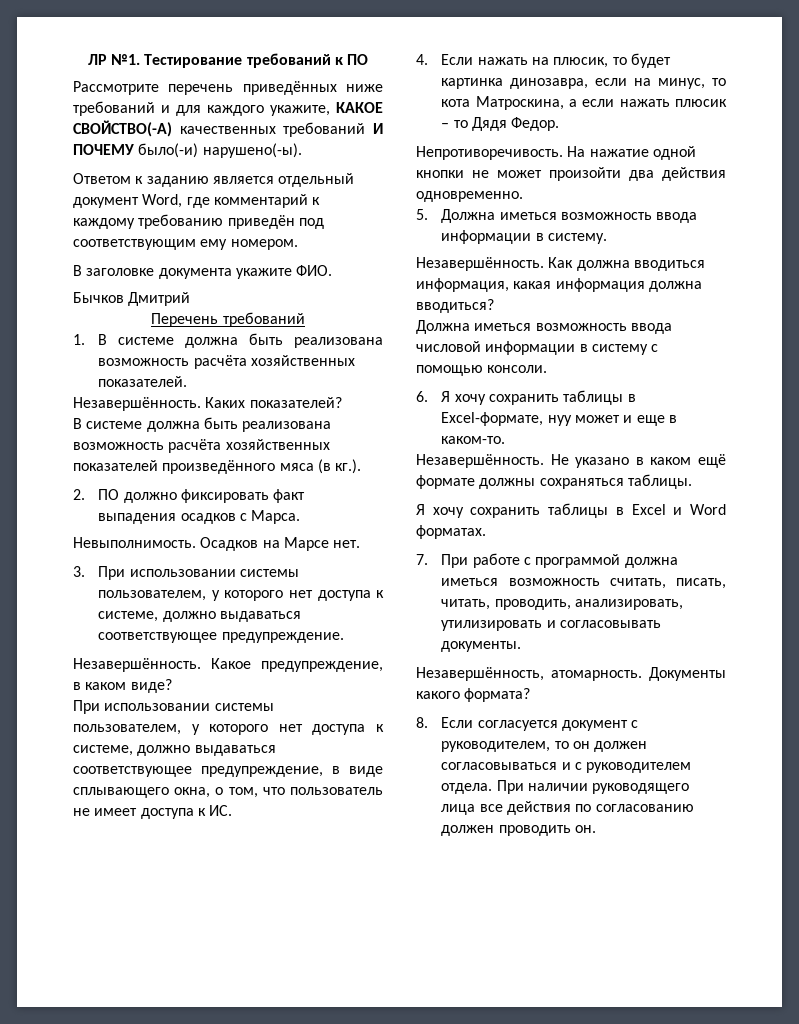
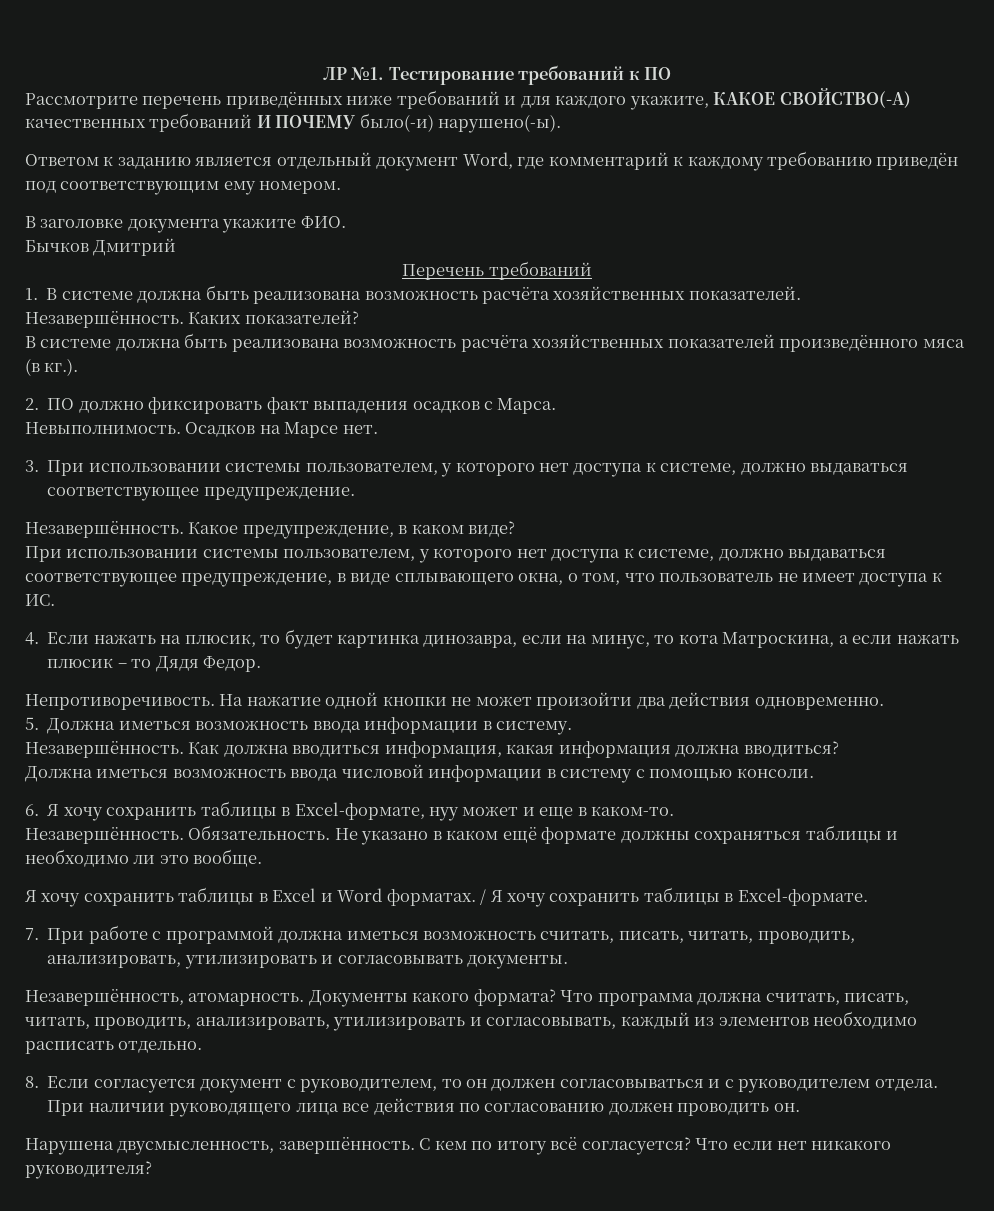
+ Обязательность.
- Не указано в каком ещё формате должны сохраняться таблицы.
+ Не указано в каком ещё формате должны сохраняться таблицы и необходимо ли это вообще.
+ / Я хочу сохранить таблицы в Excel-формате.
+ Что программа должна считать, писать, читать, проводить, анализировать, утилизировать и согласовывать, каждый из элементов необходимо расписать отдельно.
+ Нарушена двусмысленность, завершённость. С кем по итогу всё согласуется? Что если нет никакого руководителя?

